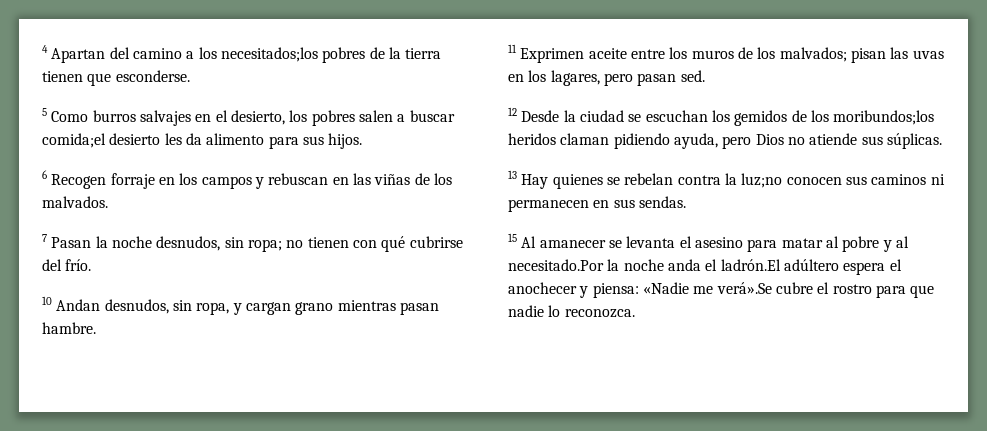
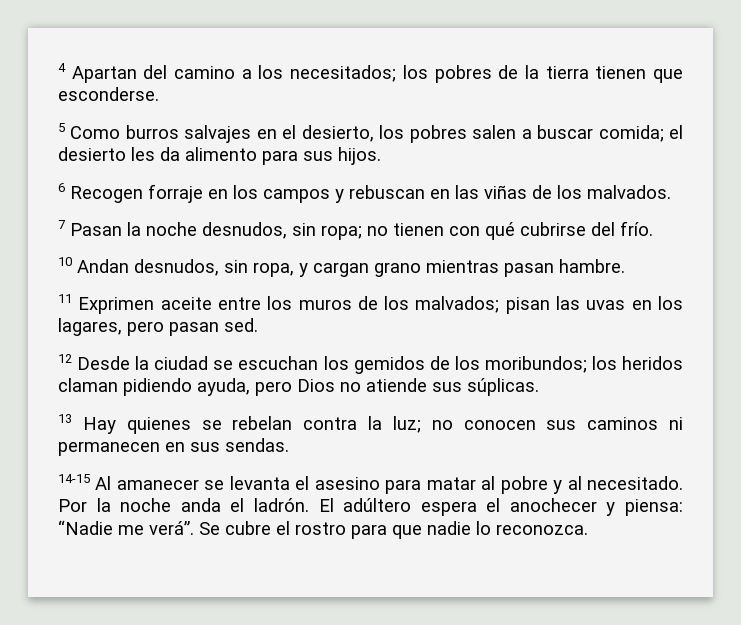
- 4 Apartan del camino a los necesitados;los pobres de la tierra tienen que esconderse.
+ 4 Apartan del camino a los necesitados; los pobres de la tierra tienen que esconderse.
- 5 Como burros salvajes en el desierto, los pobres salen a buscar comida;el desierto les da alimento para sus hijos.
+ 5 Como burros salvajes en el desierto, los pobres salen a buscar comida; el desierto les da alimento para sus hijos.
- 12 Desde la ciudad se escuchan los gemidos de los moribundos;los heridos claman pidiendo ayuda, pero Dios no atiende sus súplicas.
+ 12 Desde la ciudad se escuchan los gemidos de los moribundos; los heridos claman pidiendo ayuda, pero Dios no atiende sus súplicas.
- 13 Hay quienes se rebelan contra la luz;no conocen sus caminos ni permanecen en sus sendas.
+ 13 Hay quienes se rebelan contra la luz; no conocen sus caminos ni permanecen en sus sendas.
- 15 Al amanecer se levanta el asesino para matar al pobre y al necesitado.Por la noche anda el ladrón.El adúltero espera el anochecer y piensa: «Nadie me verá».Se cubre el rostro para que nadie lo reconozca.
+ 14-15 Al amanecer se levanta el asesino para matar al pobre y al necesitado. Por la noche anda el ladrón. El adúltero espera el anochecer y piensa: “Nadie me verá”. Se cubre el rostro para que nadie lo reconozca.

